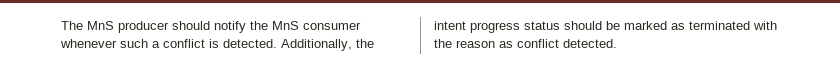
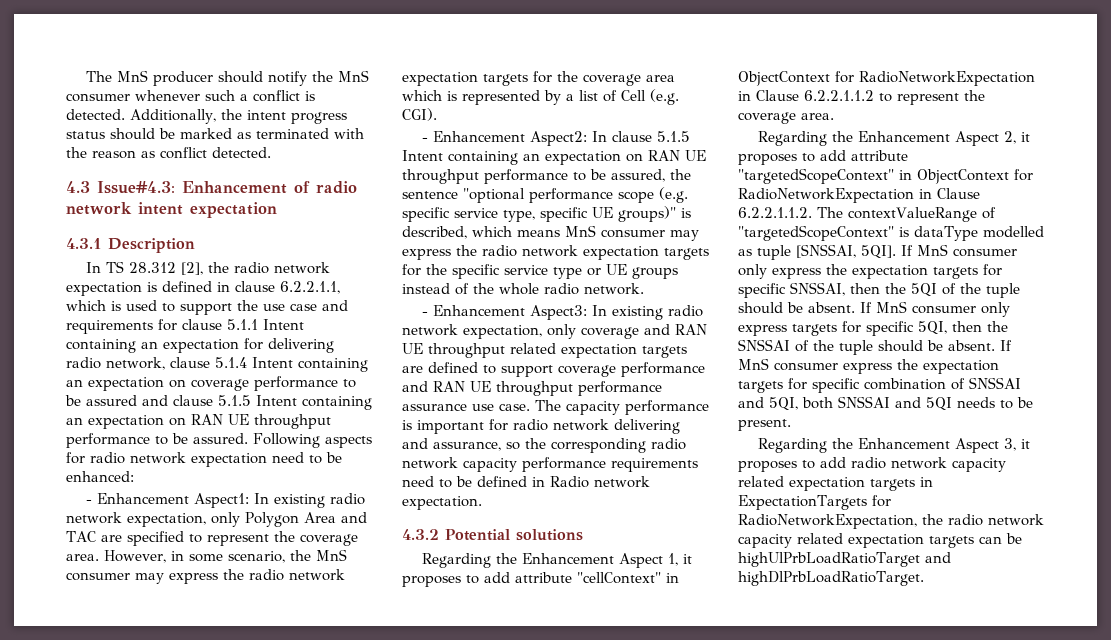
+ 4.3 Issue#4.3: Enhancement of radio network intent expectation
+ 4.3.1 Description
+ In TS 28.312 [2], the radio network expectation is defined in clause 6.2.2.1.1, which is used to support the use case and requirements for clause 5.1.1 Intent containing an expectation for delivering radio network, clause 5.1.4 Intent containing an expectation on coverage performance to be assured and clause 5.1.5 Intent containing an expectation on RAN UE throughput performance to be assured. Following aspects for radio network expectation need to be enhanced:
+ - Enhancement Aspect1: In existing radio network expectation, only Polygon Area and TAC are specified to represent the coverage area. However, in some scenario, the MnS consumer may express the radio network expectation targets for the coverage area which is represented by a list of Cell (e.g. CGI).
+ - Enhancement Aspect2: In clause 5.1.5 Intent containing an expectation on RAN UE throughput performance to be assured, the sentence "optional performance scope (e.g. specific service type, specific UE groups)" is described, which means MnS consumer may express the radio network expectation targets for the specific service type or UE groups instead of the whole radio network.
+ - Enhancement Aspect3: In existing radio network expectation, only coverage and RAN UE throughput related expectation targets are defined to support coverage performance and RAN UE throughput performance assurance use case. The capacity performance is important for radio network delivering and assurance, so the corresponding radio network capacity performance requirements need to be defined in Radio network expectation.
+ 4.3.2 Potential solutions
+ Regarding the Enhancement Aspect 1, it proposes to add attribute "cellContext" in ObjectContext for RadioNetworkExpectation in Clause 6.2.2.1.1.2 to represent the coverage area.
+ Regarding the Enhancement Aspect 2, it proposes to add attribute "targetedScopeContext" in ObjectContext for RadioNetworkExpectation in Clause 6.2.2.1.1.2. The contextValueRange of "targetedScopeContext" is dataType modelled as tuple [SNSSAI, 5QI]. If MnS consumer only express the expectation targets for specific SNSSAI, then the 5QI of the tuple should be absent. If MnS consumer only express targets for specific 5QI, then the SNSSAI of the tuple should be absent. If MnS consumer express the expectation targets for specific combination of SNSSAI and 5QI, both SNSSAI and 5QI needs to be present.
+ Regarding the Enhancement Aspect 3, it proposes to add radio network capacity related expectation targets in ExpectationTargets for RadioNetworkExpectation, the radio network capacity related expectation targets can be highUlPrbLoadRatioTarget and highDlPrbLoadRatioTarget.

